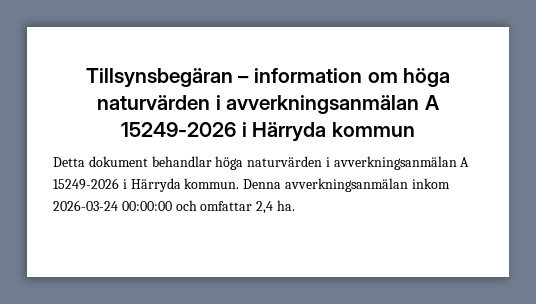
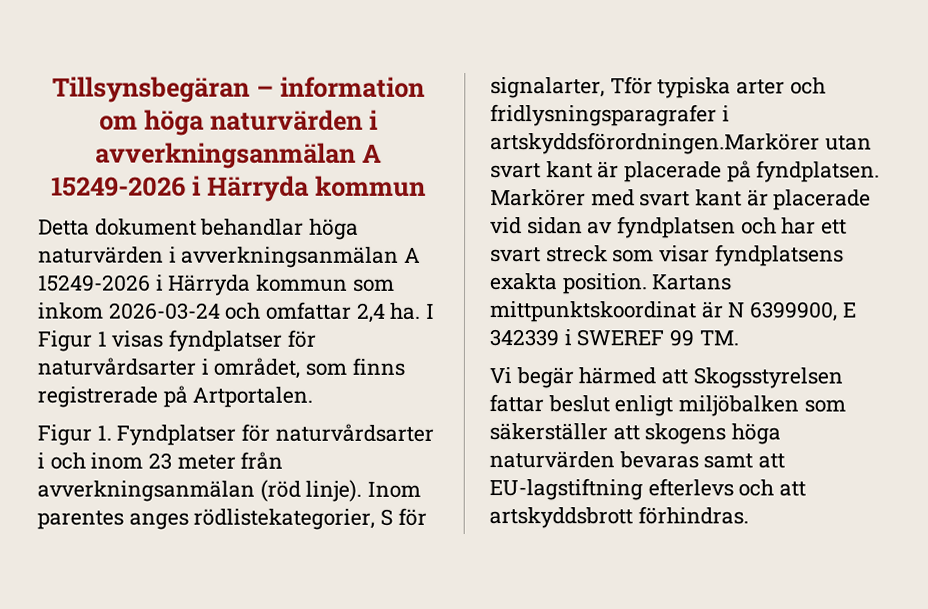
- Detta dokument behandlar höga naturvärden i avverkningsanmälan A 15249-2026 i Härryda kommun. Denna avverkningsanmälan inkom 2026-03-24 00:00:00 och omfattar 2,4 ha.
+ Detta dokument behandlar höga naturvärden i avverkningsanmälan A 15249-2026 i Härryda kommun som inkom 2026-03-24 och omfattar 2,4 ha.
+ I Figur 1 visas fyndplatser för naturvårdsarter i området, som finns registrerade på Artportalen.
+ Figur 1. Fyndplatser för naturvårdsarter i och inom 23 meter från avverkningsanmälan (röd linje). Inom parentes anges rödlistekategorier, S för signalarter, Tför typiska arter och fridlysningsparagrafer i artskyddsförordningen.Markörer utan svart kant är placerade på fyndplatsen. Markörer med svart kant är placerade vid sidan av fyndplatsen och har ett svart streck som visar fyndplatsens exakta position. Kartans mittpunktskoordinat är N 6399900, E 342339 i SWEREF 99 TM.
+ Vi begär härmed att Skogsstyrelsen fattar beslut enligt miljöbalken som säkerställer att skogens höga naturvärden bevaras samt att EU-lagstiftning efterlevs och att artskyddsbrott förhindras.

